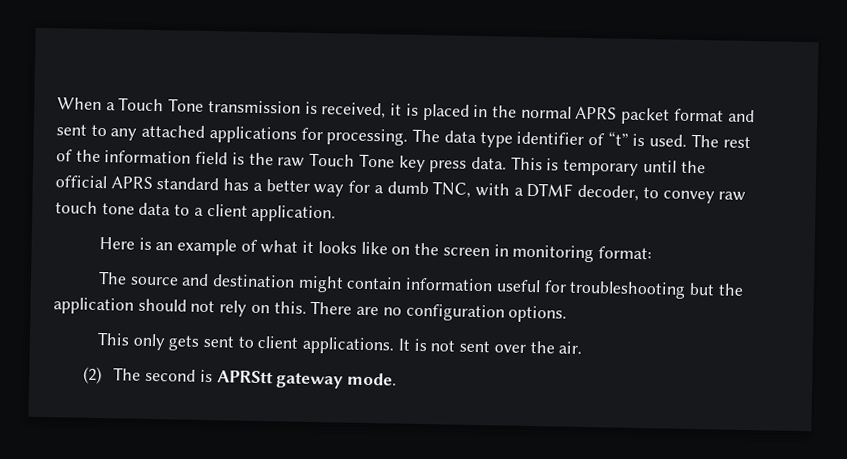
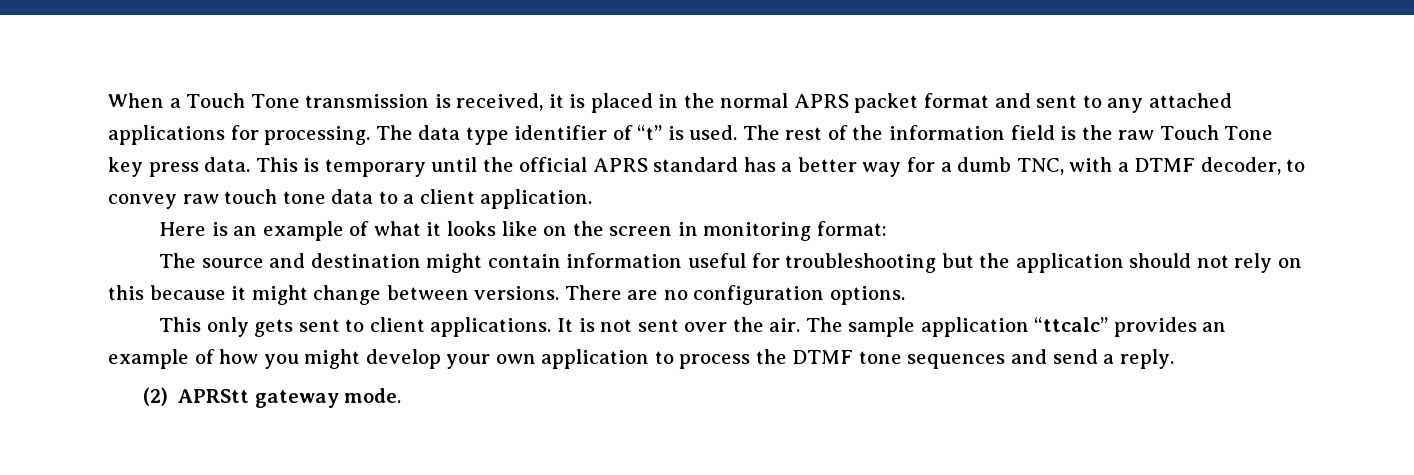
- The source and destination might contain information useful for troubleshooting but the application should not rely on this.
+ The source and destination might contain information useful for troubleshooting but the application should not rely on this because it might change between versions.
- It is not sent over the air.
- (2) The second is APRStt gateway mode.
+ It is not sent over the air. The sample application “ttcalc” provides an example of how you might develop your own application to process the DTMF tone sequences and send a reply.
+ (2) APRStt gateway mode.

